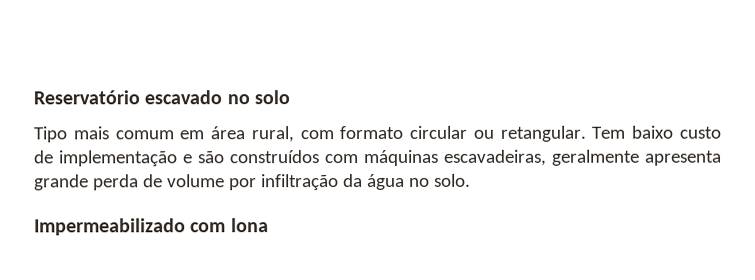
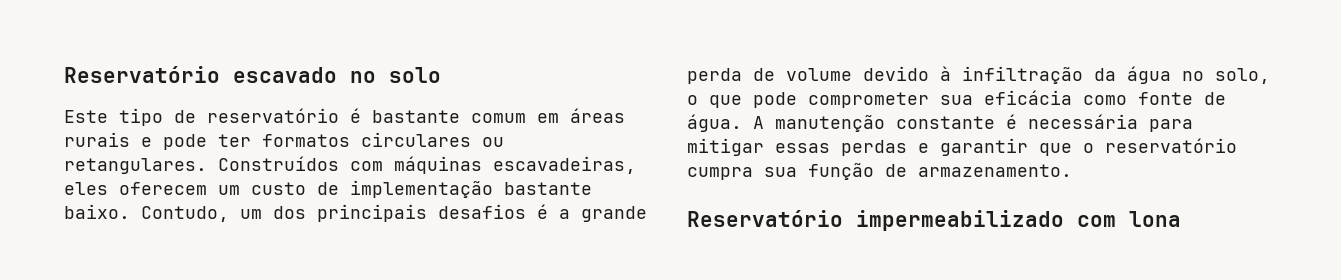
- Tipo mais comum em área rural, com formato circular ou retangular. Tem baixo custo de implementação e são construídos com máquinas escavadeiras, geralmente apresenta grande perda de volume por infiltração da água no solo.
- Impermeabilizado com lona
+ Este tipo de reservatório é bastante comum em áreas rurais e pode ter formatos circulares ou retangulares. Construídos com máquinas escavadeiras, eles oferecem um custo de implementação bastante baixo. Contudo, um dos principais desafios é a grande perda de volume devido à infiltração da água no solo, o que pode comprometer sua eficácia como fonte de água. A manutenção constante é necessária para mitigar essas perdas e garantir que o reservatório cumpra sua função de armazenamento.
+ Reservatório impermeabilizado com lona

